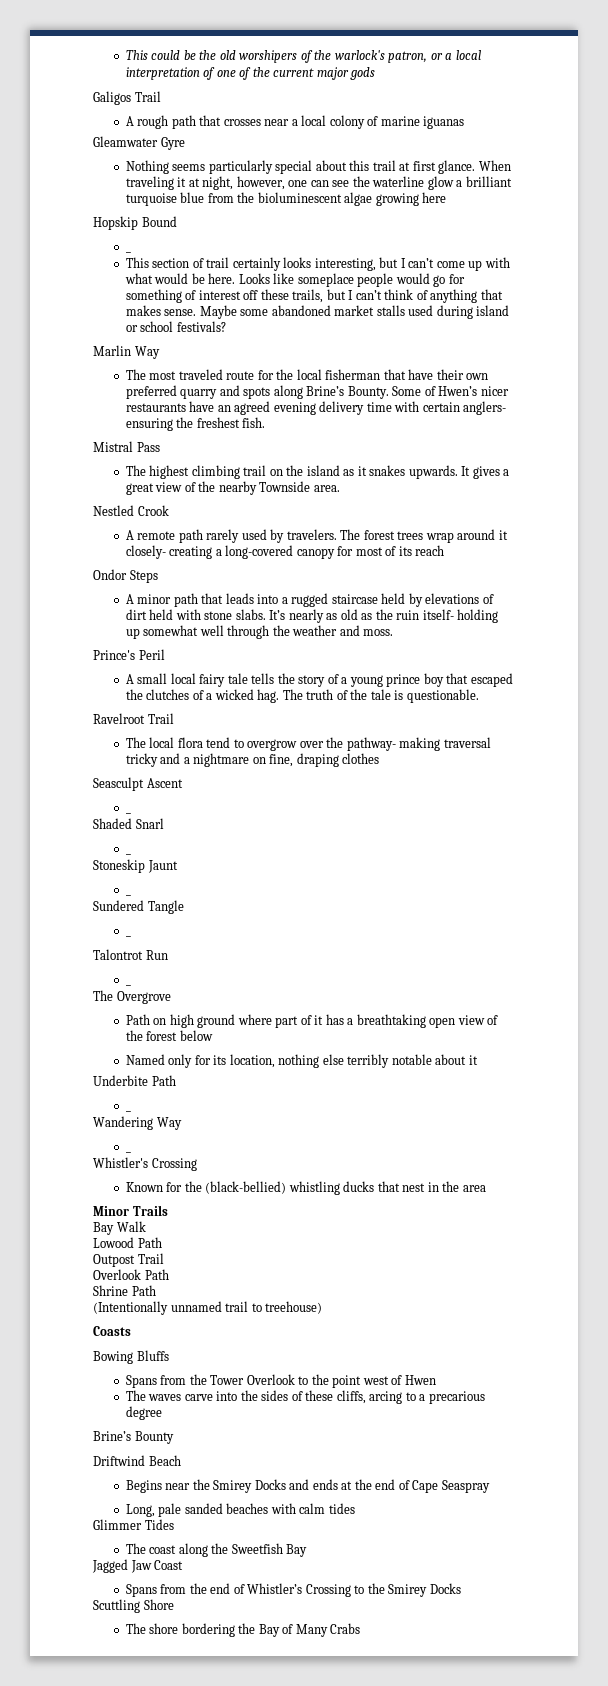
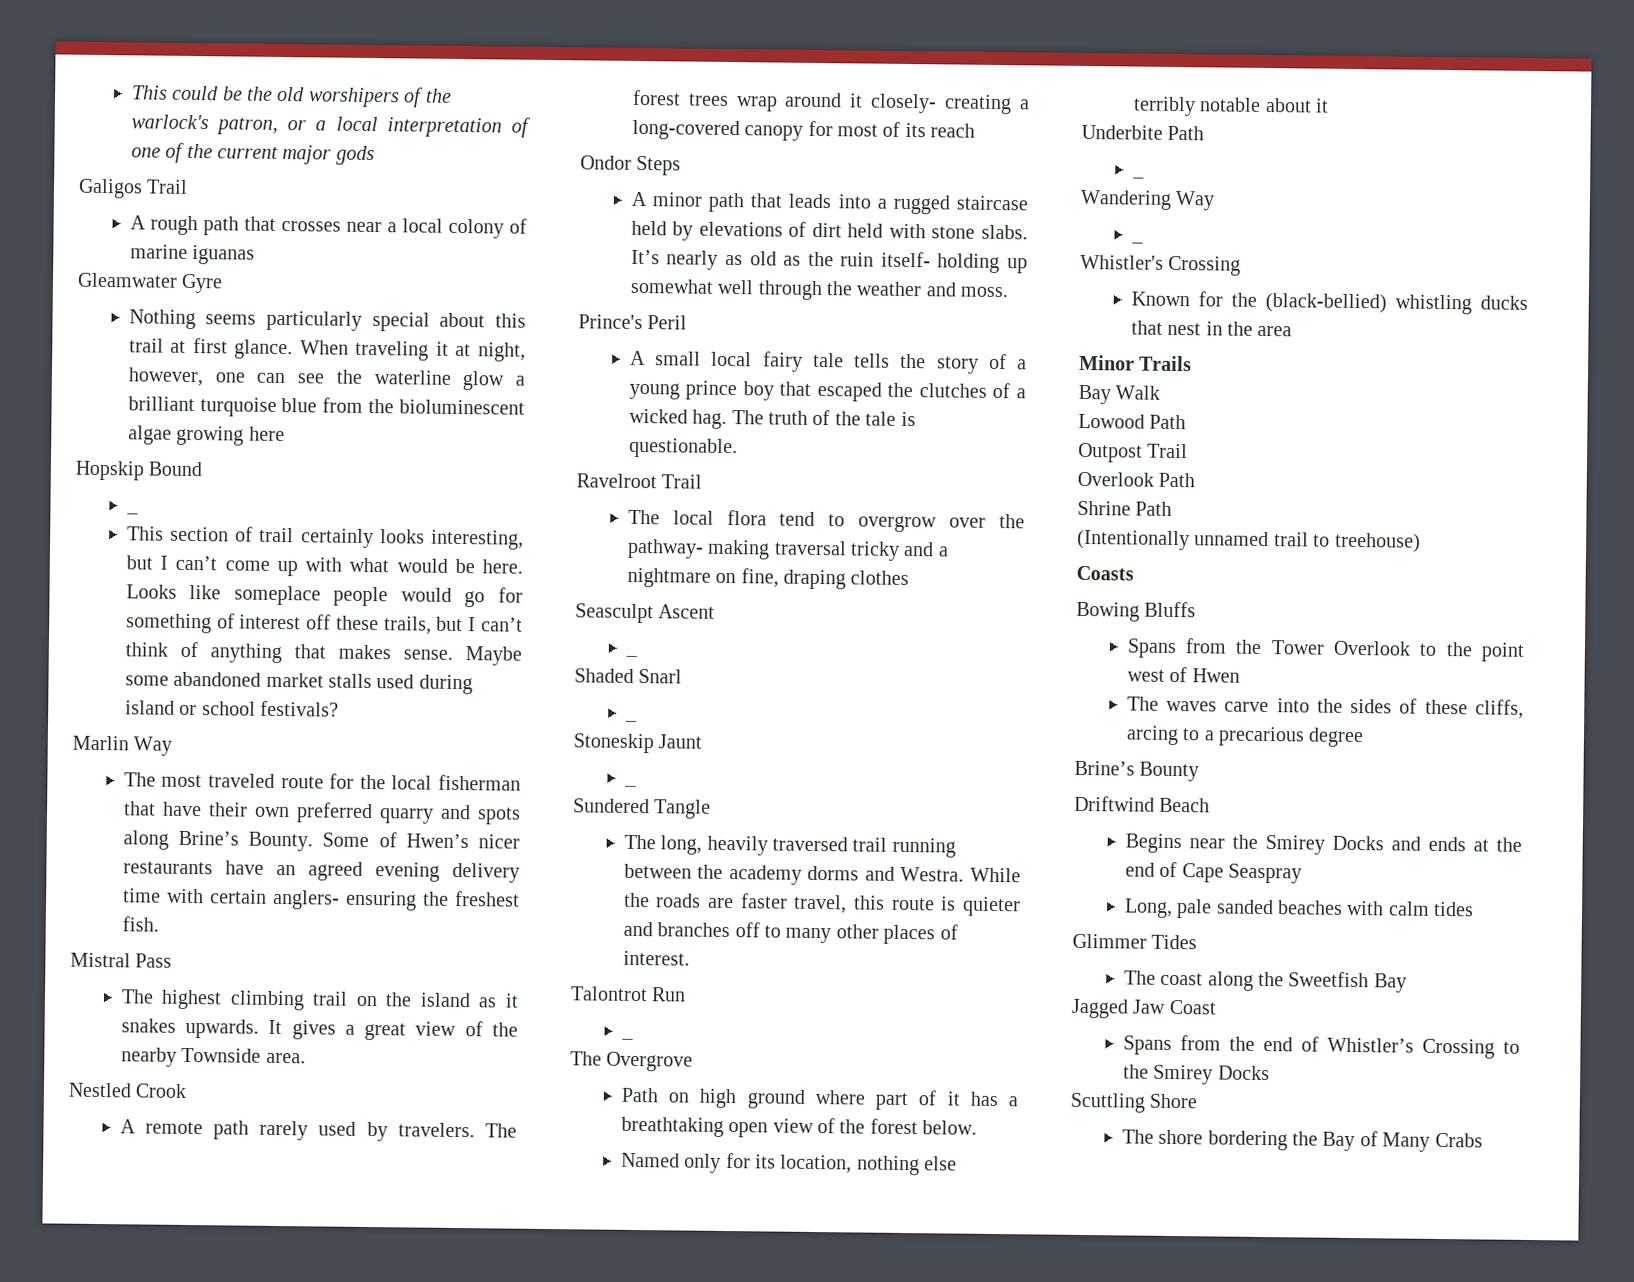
  Sundered Tangle
- _
+ The long, heavily traversed trail running between the academy dorms and Westra. While the roads are faster travel, this route is quieter and branches off to many other places of interest.
- Path on high ground where part of it has a breathtaking open view of the forest below
+ Path on high ground where part of it has a breathtaking open view of the forest below.

